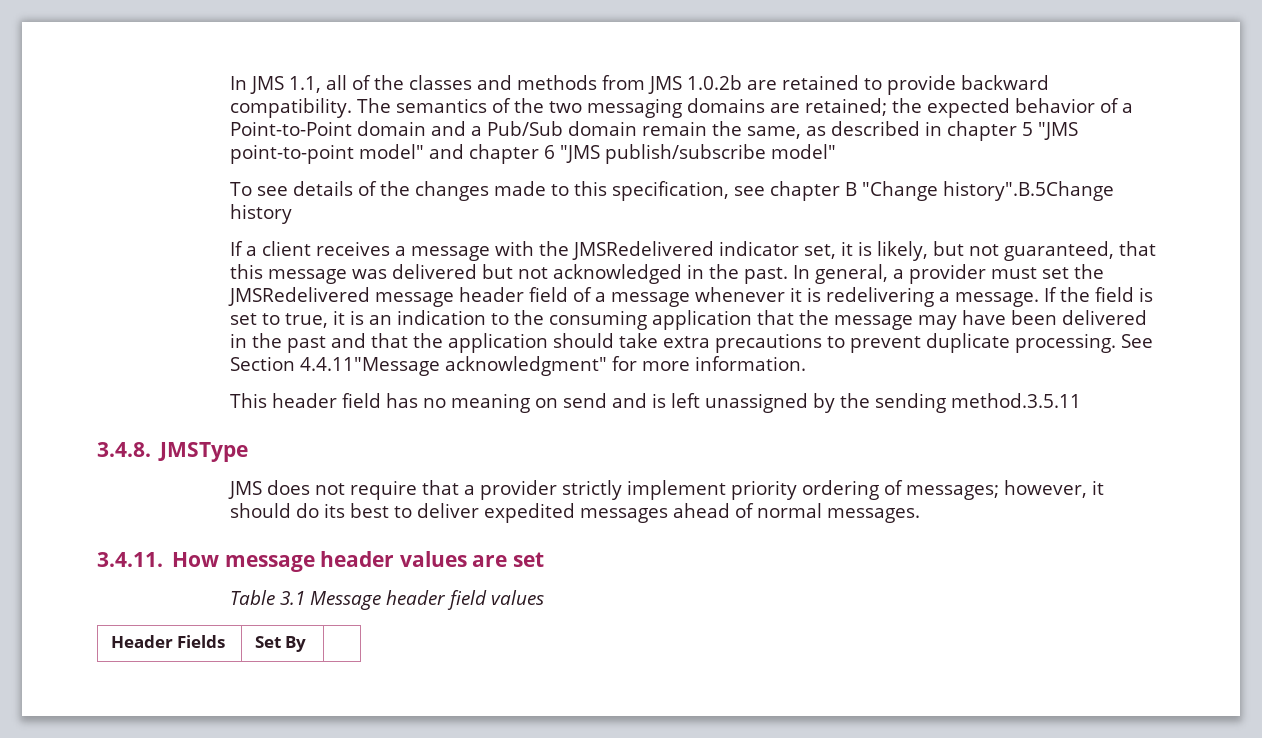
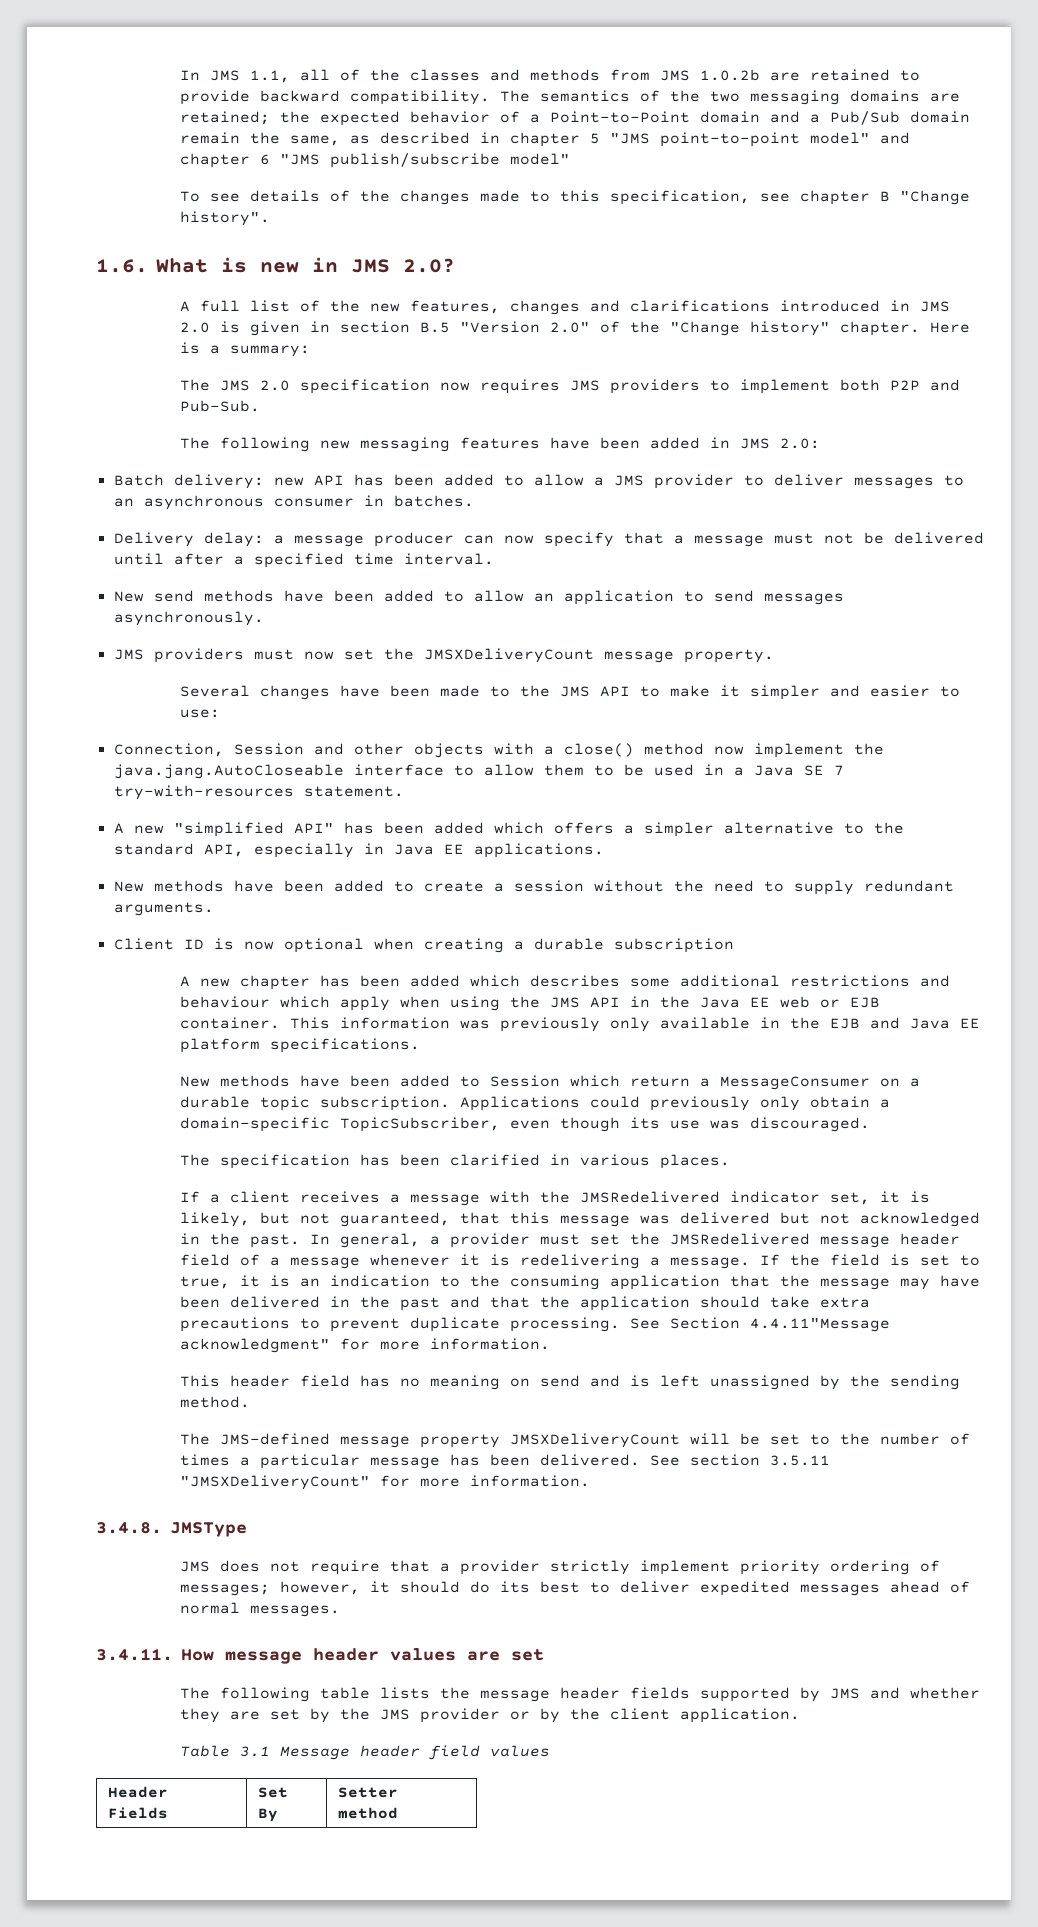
- To see details of the changes made to this specification, see chapter B "Change history".B.5Change history
+ To see details of the changes made to this specification, see chapter B "Change history".
+ 1.6. What is new in JMS 2.0?
+ A full list of the new features, changes and clarifications introduced in JMS 2.0 is given in section B.5 "Version 2.0" of the "Change history" chapter. Here is a summary:
+ The JMS 2.0 specification now requires JMS providers to implement both P2P and Pub-Sub.
+ The following new messaging features have been added in JMS 2.0:
+ Batch delivery: new API has been added to allow a JMS provider to deliver messages to an asynchronous consumer in batches.
+ Delivery delay: a message producer can now specify that a message must not be delivered until after a specified time interval.
+ New send methods have been added to allow an application to send messages asynchronously.
+ JMS providers must now set the JMSXDeliveryCount message property.
+ Several changes have been made to the JMS API to make it simpler and easier to use:
+ Connection, Session and other objects with a close() method now implement the java.jang.AutoCloseable interface to allow them to be used in a Java SE 7 try-with-resources statement.
+ A new "simplified API" has been added which offers a simpler alternative to the standard API, especially in Java EE applications.
+ New methods have been added to create a session without the need to supply redundant arguments.
+ Client ID is now optional when creating a durable subscription
+ A new chapter has been added which describes some additional restrictions and behaviour which apply when using the JMS API in the Java EE web or EJB container. This information was previously only available in the EJB and Java EE platform specifications.
+ New methods have been added to Session which return a MessageConsumer on a durable topic subscription. Applications could previously only obtain a domain-specific TopicSubscriber, even though its use was discouraged.
+ The specification has been clarified in various places.
- This header field has no meaning on send and is left unassigned by the sending method.3.5.11
+ This header field has no meaning on send and is left unassigned by the sending method.
+ The JMS-defined message property JMSXDeliveryCount will be set to the number of times a particular message has been delivered. See section 3.5.11 "JMSXDeliveryCount" for more information.
+ The following table lists the message header fields supported by JMS and whether they are set by the JMS provider or by the client application.
- Header Fields | Set By |
+ Header Fields | Set By | Setter method

